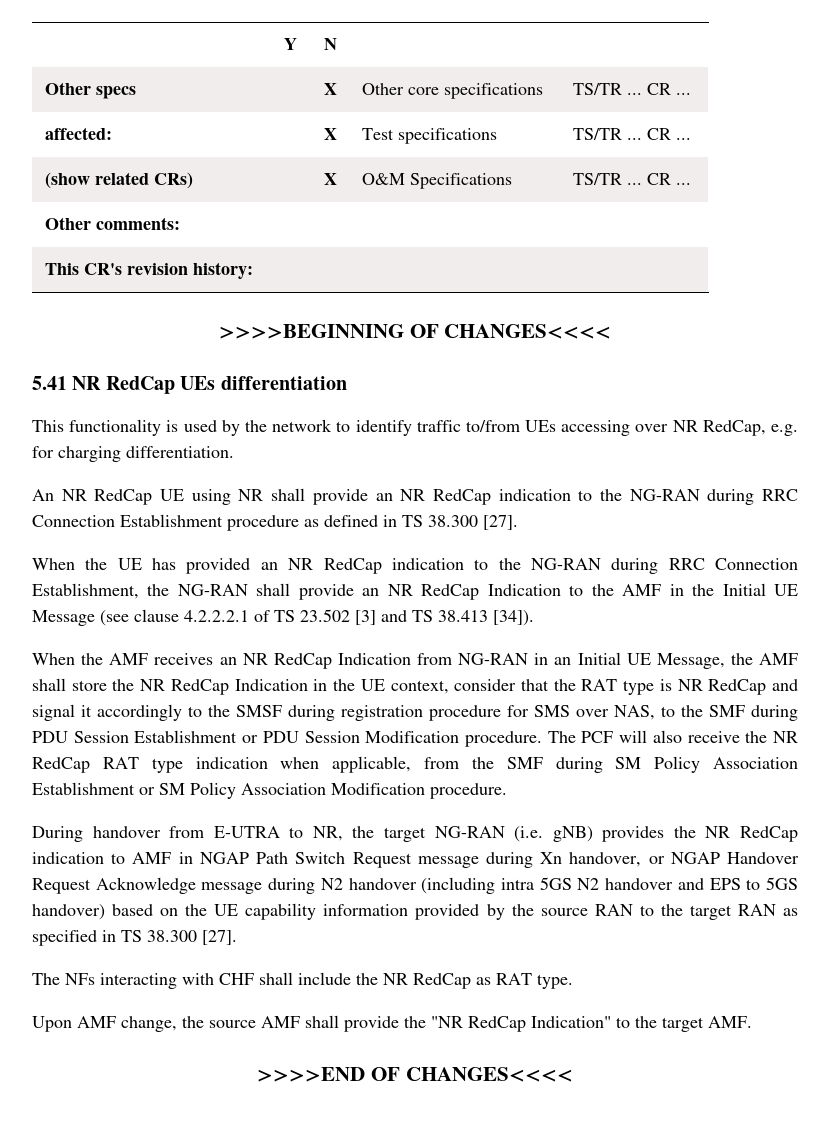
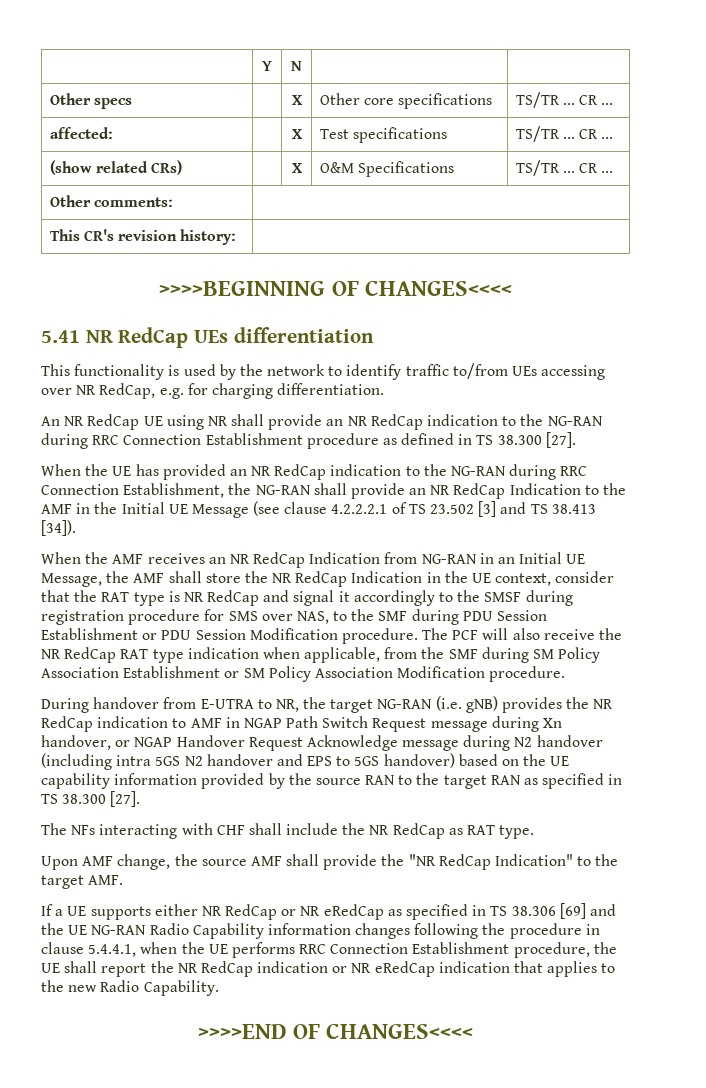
+ If a UE supports either NR RedCap or NR eRedCap as specified in TS 38.306 [69] and the UE NG-RAN Radio Capability information changes following the procedure in clause 5.4.4.1, when the UE performs RRC Connection Establishment procedure, the UE shall report the NR RedCap indication or NR eRedCap indication that applies to the new Radio Capability.

